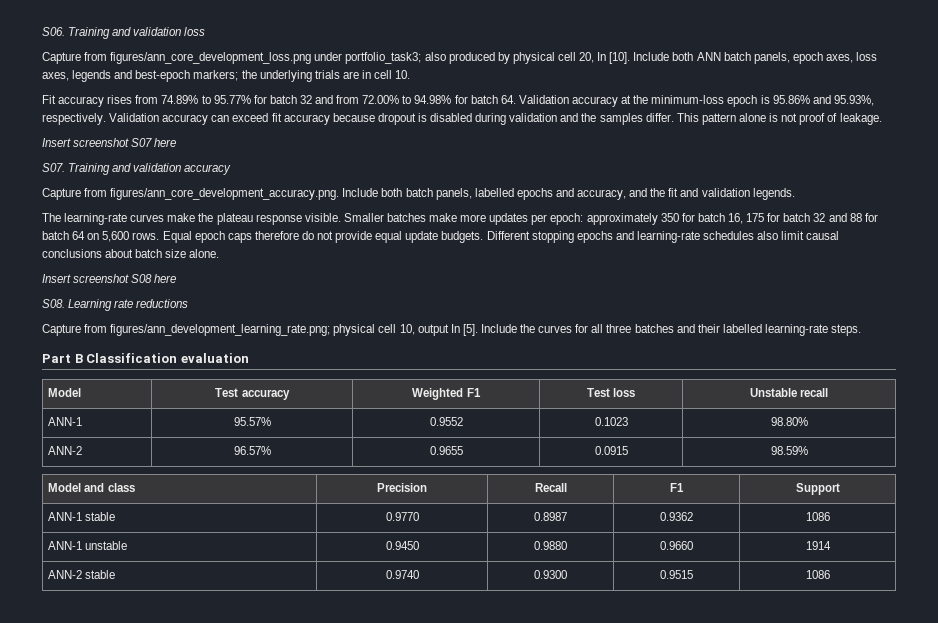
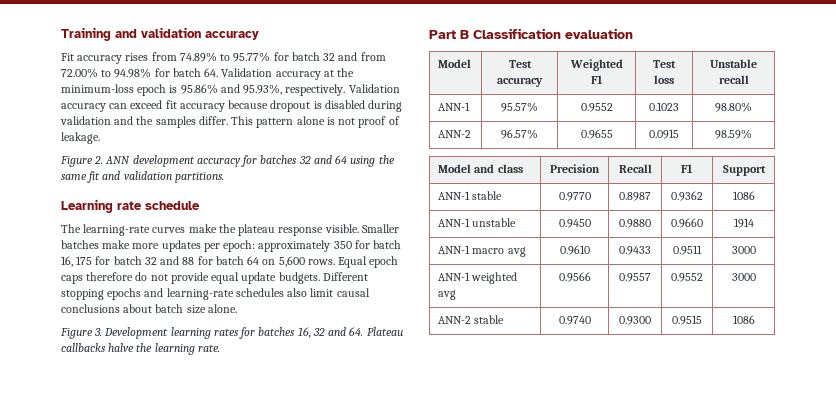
- S06. Training and validation loss
- Capture from figures/ann_core_development_loss.png under portfolio_task3; also produced by physical cell 20, In [10]. Include both ANN batch panels, epoch axes, loss axes, legends and best-epoch markers; the underlying trials are in cell 10.
+ Training and validation accuracy
- Insert screenshot S07 here
- S07. Training and validation accuracy
- Capture from figures/ann_core_development_accuracy.png. Include both batch panels, labelled epochs and accuracy, and the fit and validation legends.
+ Figure 2. ANN development accuracy for batches 32 and 64 using the same fit and validation partitions.
+ Learning rate schedule
- Insert screenshot S08 here
- S08. Learning rate reductions
- Capture from figures/ann_development_learning_rate.png; physical cell 10, output In [5]. Include the curves for all three batches and their labelled learning-rate steps.
+ Figure 3. Development learning rates for batches 16, 32 and 64. Plateau callbacks halve the learning rate.
+ ANN-1 macro avg | 0.9610 | 0.9433 | 0.9511 | 3000
+ ANN-1 weighted avg | 0.9566 | 0.9557 | 0.9552 | 3000

